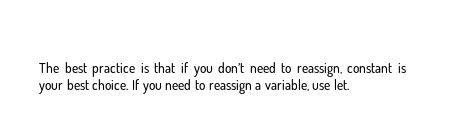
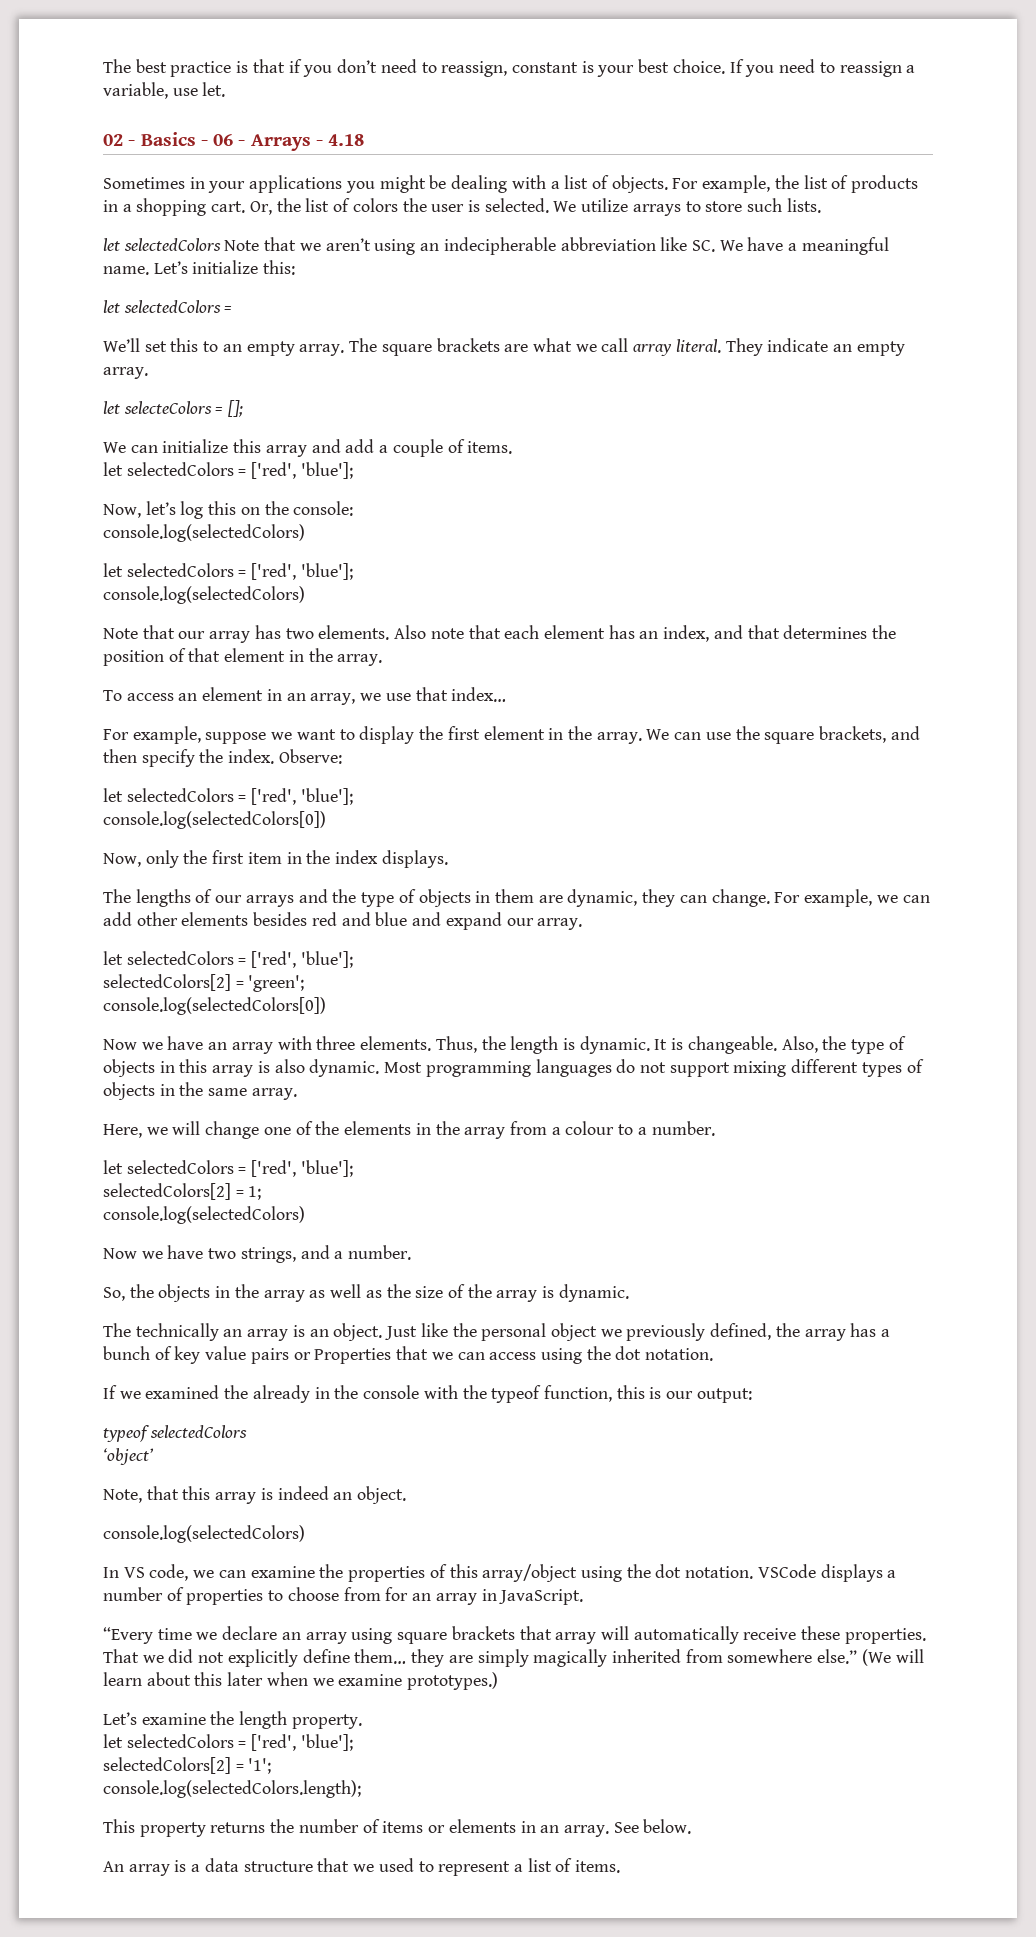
+ 02 - Basics - 06 - Arrays - 4.18
+ Sometimes in your applications you might be dealing with a list of objects. For example, the list of products in a shopping cart. Or, the list of colors the user is selected. We utilize arrays to store such lists.
+ let selectedColors Note that we aren’t using an indecipherable abbreviation like SC. We have a meaningful name. Let’s initialize this:
+ let selectedColors =
+ We’ll set this to an empty array. The square brackets are what we call array literal. They indicate an empty array.
+ let selecteColors = [];
+ We can initialize this array and add a couple of items.
+ let selectedColors = ['red', 'blue'];
+ Now, let’s log this on the console:
+ console.log(selectedColors)
+ let selectedColors = ['red', 'blue'];
+ console.log(selectedColors)
+ Note that our array has two elements. Also note that each element has an index, and that determines the position of that element in the array.
+ To access an element in an array, we use that index…
+ For example, suppose we want to display the first element in the array. We can use the square brackets, and then specify the index. Observe:
+ let selectedColors = ['red', 'blue'];
+ console.log(selectedColors[0])
+ Now, only the first item in the index displays.
+ The lengths of our arrays and the type of objects in them are dynamic, they can change. For example, we can add other elements besides red and blue and expand our array.
+ let selectedColors = ['red', 'blue'];
+ selectedColors[2] = 'green';
+ console.log(selectedColors[0])
+ Now we have an array with three elements. Thus, the length is dynamic. It is changeable. Also, the type of objects in this array is also dynamic. Most programming languages do not support mixing different types of objects in the same array.
+ Here, we will change one of the elements in the array from a colour to a number.
+ let selectedColors = ['red', 'blue'];
+ selectedColors[2] = 1;
+ console.log(selectedColors)
+ Now we have two strings, and a number.
+ So, the objects in the array as well as the size of the array is dynamic.
+ The technically an array is an object. Just like the personal object we previously defined, the array has a bunch of key value pairs or Properties that we can access using the dot notation.
+ If we examined the already in the console with the typeof function, this is our output:
+ typeof selectedColors
+ ‘object’
+ Note, that this array is indeed an object.
+ console.log(selectedColors)
+ In VS code, we can examine the properties of this array/object using the dot notation. VSCode displays a number of properties to choose from for an array in JavaScript.
+ “Every time we declare an array using square brackets that array will automatically receive these properties. That we did not explicitly define them… they are simply magically inherited from somewhere else.” (We will learn about this later when we examine prototypes.)
+ Let’s examine the length property.
+ let selectedColors = ['red', 'blue'];
+ selectedColors[2] = '1';
+ console.log(selectedColors.length);
+ This property returns the number of items or elements in an array. See below.
+ An array is a data structure that we used to represent a list of items.

